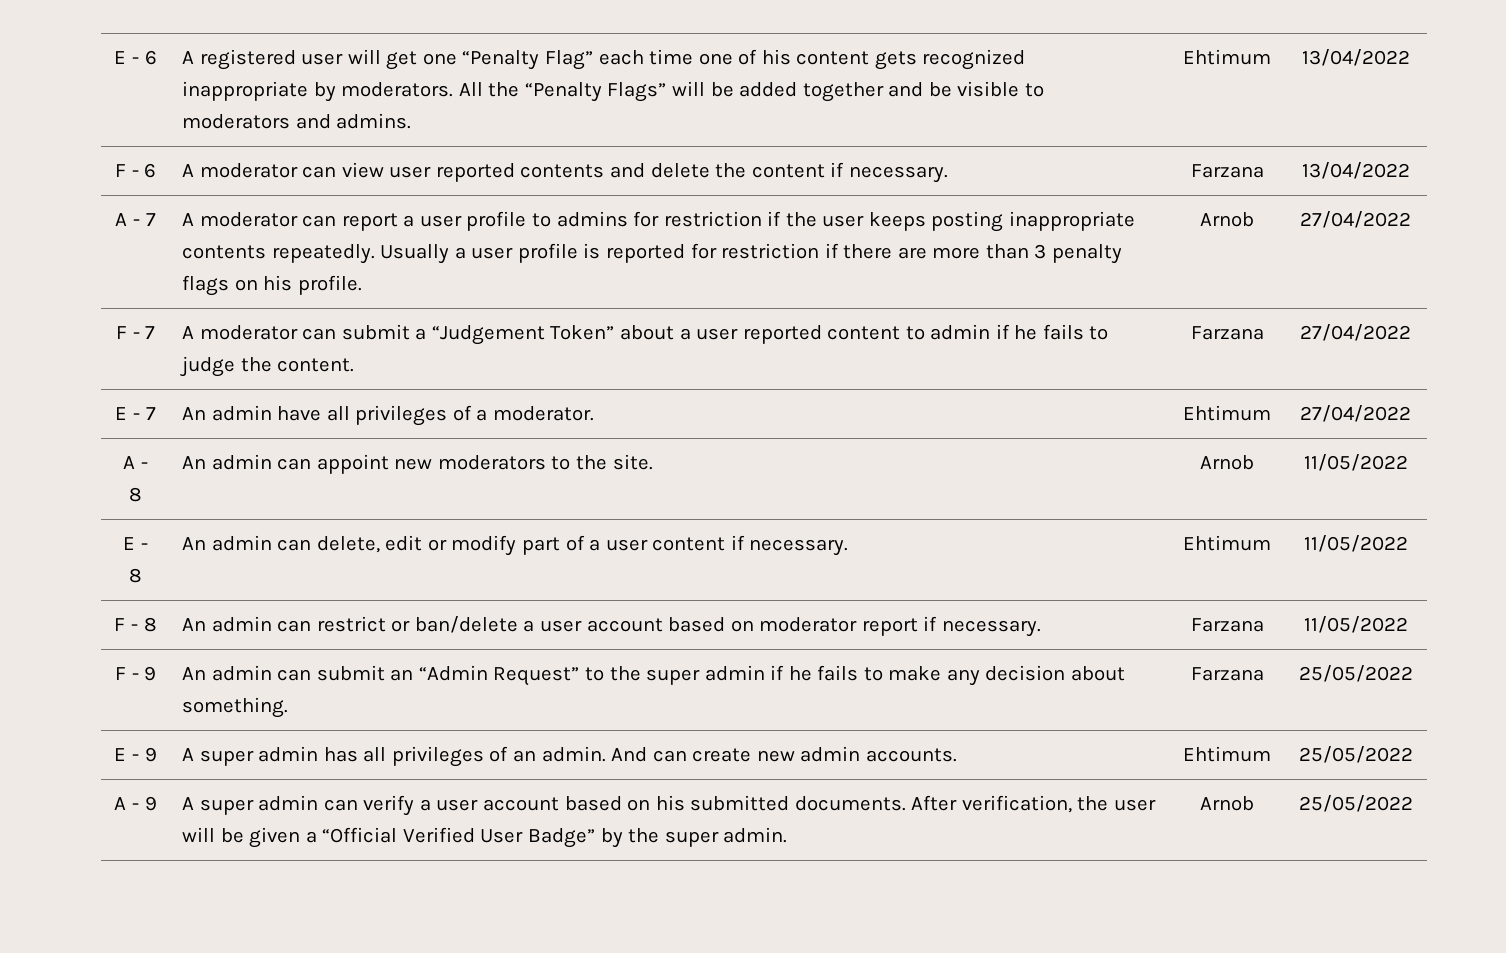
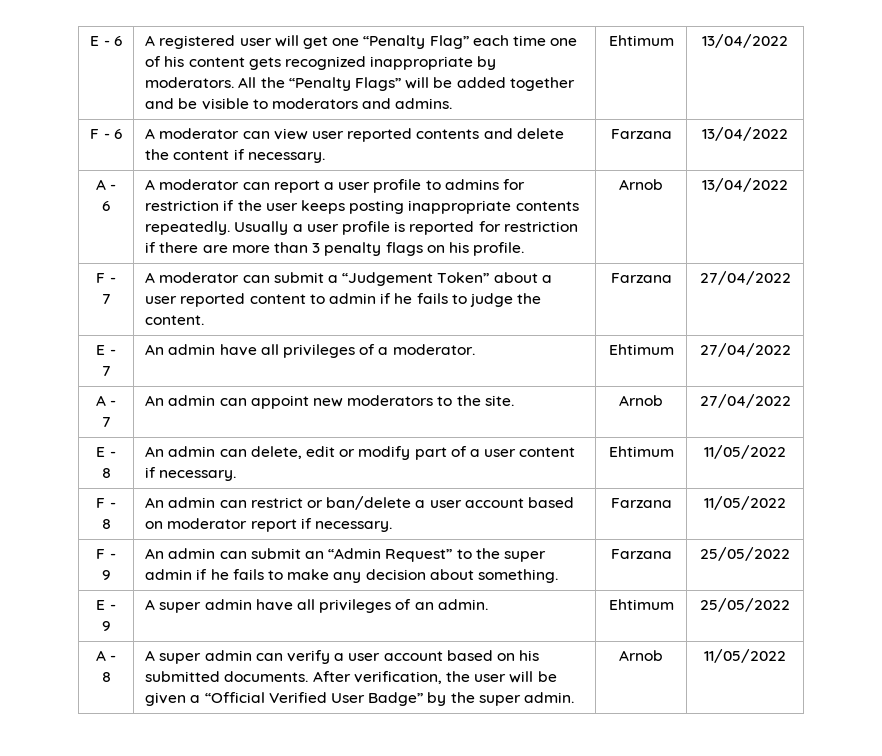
- A - 7
+ A - 6
- Arnob | 27/04/2022
+ Arnob | 13/04/2022
- A - 8 | An admin can appoint new moderators to the site. | Arnob | 11/05/2022
+ A - 7 | An admin can appoint new moderators to the site. | Arnob | 27/04/2022
- E - 9 | A super admin has all privileges of an admin. And can create new admin accounts. | Ehtimum | 25/05/2022
+ E - 9 | A super admin have all privileges of an admin. | Ehtimum | 25/05/2022
- A - 9 | A super admin can verify a user account based on his submitted documents. After verification, the user will be given a “Official Verified User Badge” by the super admin. | Arnob | 25/05/2022
+ A - 8 | A super admin can verify a user account based on his submitted documents. After verification, the user will be given a “Official Verified User Badge” by the super admin. | Arnob | 11/05/2022

